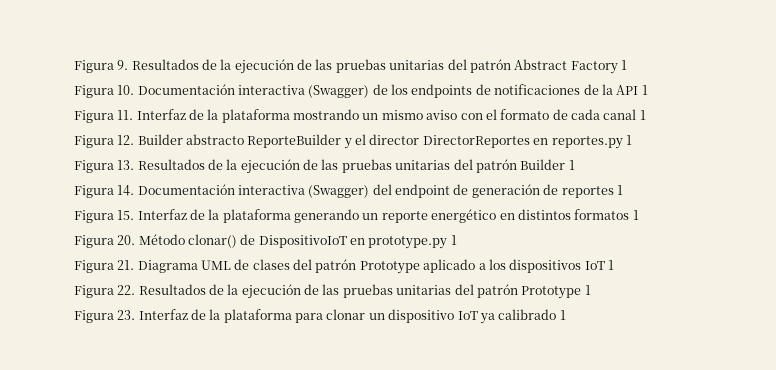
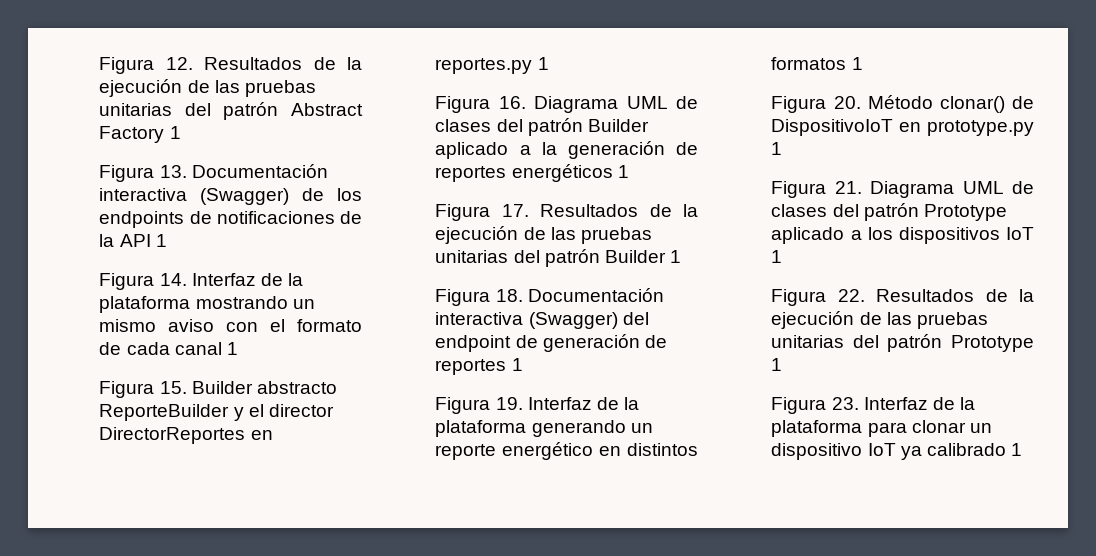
- Figura 9. Resultados de la ejecución de las pruebas unitarias del patrón Abstract Factory 1
+ Figura 12. Resultados de la ejecución de las pruebas unitarias del patrón Abstract Factory 1
- Figura 10. Documentación interactiva (Swagger) de los endpoints de notificaciones de la API 1
+ Figura 13. Documentación interactiva (Swagger) de los endpoints de notificaciones de la API 1
- Figura 11. Interfaz de la plataforma mostrando un mismo aviso con el formato de cada canal 1
+ Figura 14. Interfaz de la plataforma mostrando un mismo aviso con el formato de cada canal 1
- Figura 12. Builder abstracto ReporteBuilder y el director DirectorReportes en reportes.py 1
+ Figura 15. Builder abstracto ReporteBuilder y el director DirectorReportes en reportes.py 1
- Figura 13. Resultados de la ejecución de las pruebas unitarias del patrón Builder 1
+ Figura 16. Diagrama UML de clases del patrón Builder aplicado a la generación de reportes energéticos 1
+ Figura 17. Resultados de la ejecución de las pruebas unitarias del patrón Builder 1
- Figura 14. Documentación interactiva (Swagger) del endpoint de generación de reportes 1
+ Figura 18. Documentación interactiva (Swagger) del endpoint de generación de reportes 1
- Figura 15. Interfaz de la plataforma generando un reporte energético en distintos formatos 1
+ Figura 19. Interfaz de la plataforma generando un reporte energético en distintos formatos 1

